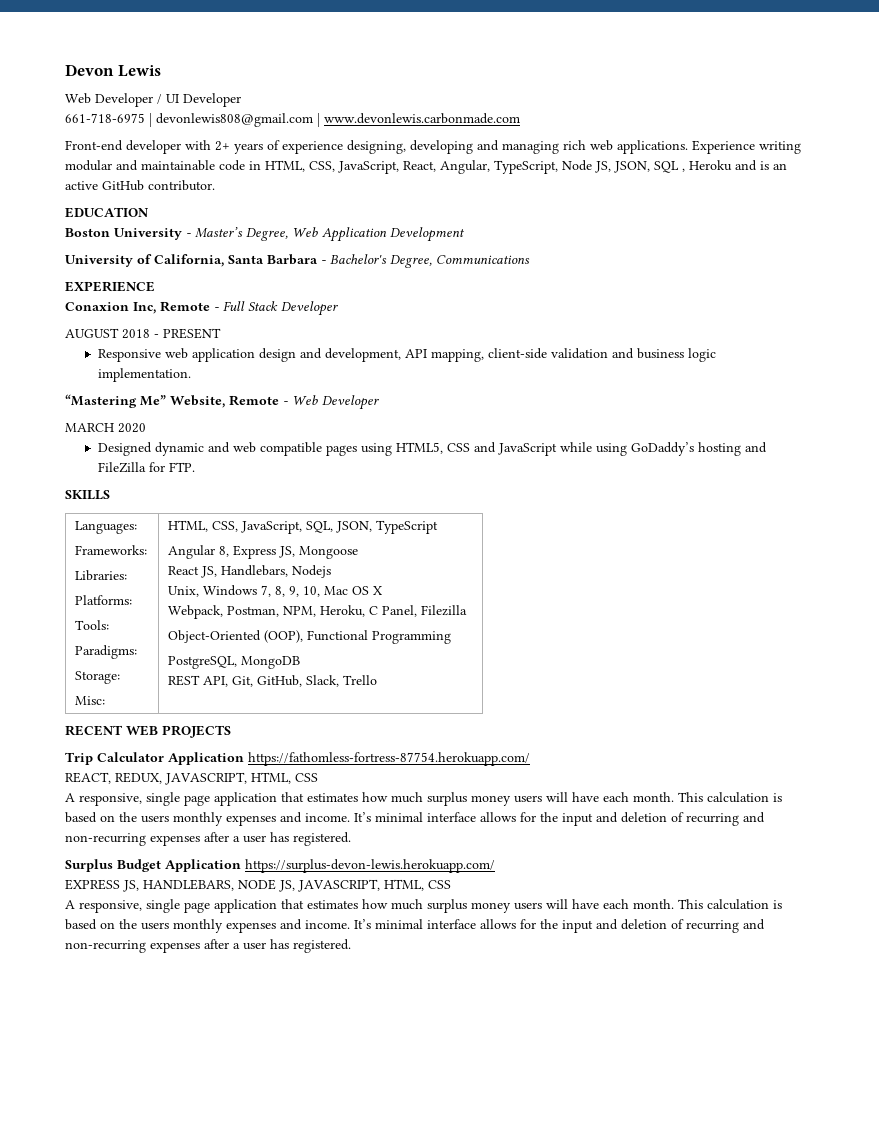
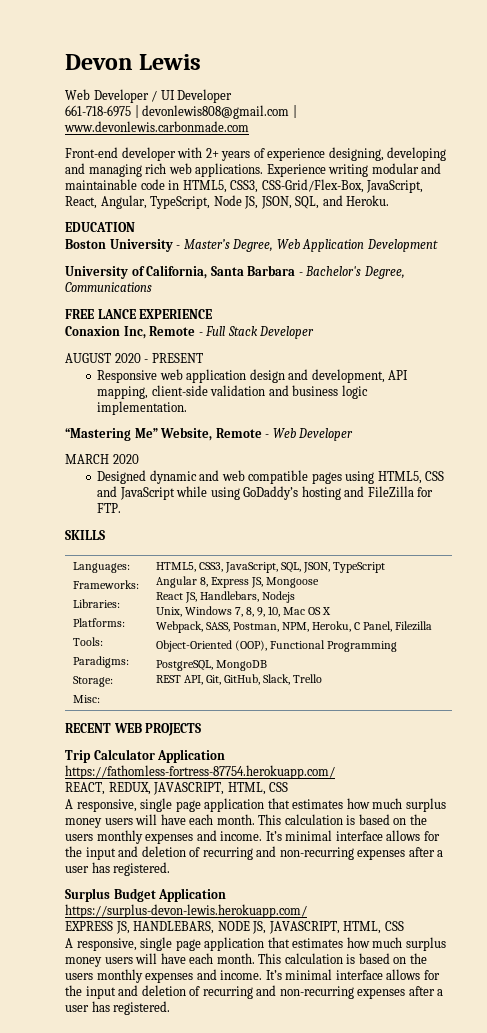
- Experience writing modular and maintainable code in HTML, CSS, JavaScript, React, Angular, TypeScript, Node JS, JSON, SQL , Heroku and is an active GitHub contributor.
+ Experience writing modular and maintainable code in HTML5, CSS3, CSS-Grid/Flex-Box, JavaScript, React, Angular, TypeScript, Node JS, JSON, SQL, and Heroku.
- EXPERIENCE
+ FREE LANCE EXPERIENCE
- AUGUST 2018 - PRESENT
+ AUGUST 2020 - PRESENT
- HTML, CSS, JavaScript, SQL, JSON, TypeScript
+ HTML5, CSS3, JavaScript, SQL, JSON, TypeScript
- Webpack, Postman, NPM, Heroku, C Panel, Filezilla
+ Webpack, SASS, Postman, NPM, Heroku, C Panel, Filezilla

